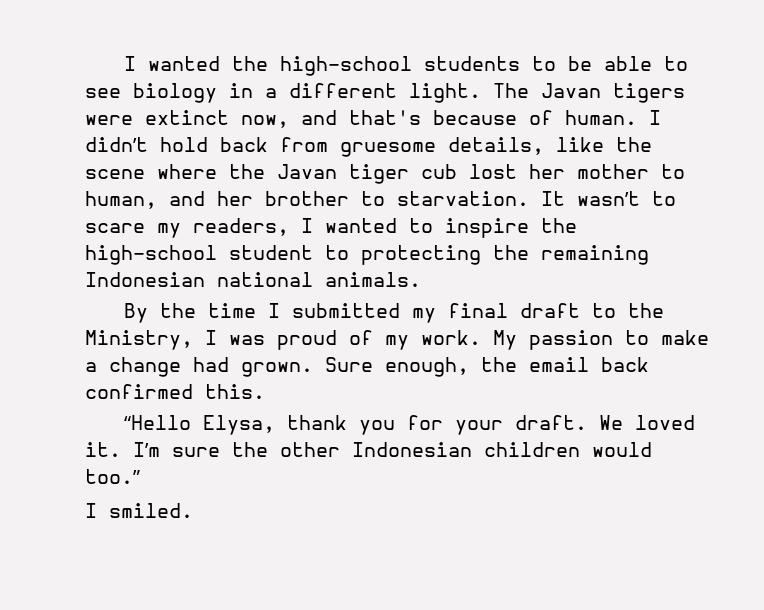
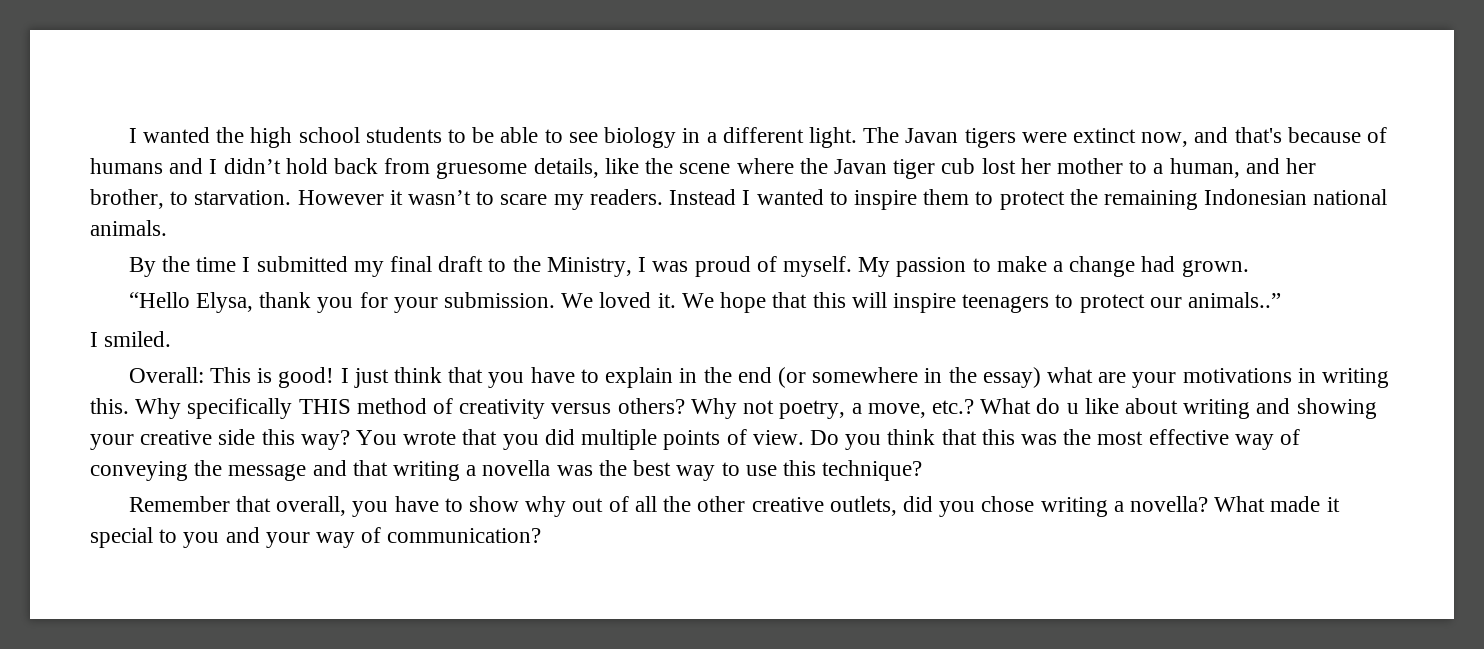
- I wanted the high-school students to be able to see biology in a different light.
+ I wanted the high school students to be able to see biology in a different light.
- The Javan tigers were extinct now, and that's because of human. I didn’t hold back from gruesome details, like the scene where the Javan tiger cub lost her mother to human, and her brother to starvation.
+ The Javan tigers were extinct now, and that's because of humans and I didn’t hold back from gruesome details, like the scene where the Javan tiger cub lost her mother to a human, and her brother, to starvation.
- It wasn’t to scare my readers, I wanted to inspire the high-school student to protecting the remaining Indonesian national animals.
+ However it wasn’t to scare my readers. Instead I wanted to inspire them to protect the remaining Indonesian national animals.
- By the time I submitted my final draft to the Ministry, I was proud of my work.
+ By the time I submitted my final draft to the Ministry, I was proud of myself.
- Sure enough, the email back confirmed this.
- “Hello Elysa, thank you for your draft.
+ “Hello Elysa, thank you for your submission.
- I’m sure the other Indonesian children would too.”
+ We hope that this will inspire teenagers to protect our animals..”
  I smiled.
+ Overall: This is good! I just think that you have to explain in the end (or somewhere in the essay) what are your motivations in writing this. Why specifically THIS method of creativity versus others? Why not poetry, a move, etc.? What do u like about writing and showing your creative side this way? You wrote that you did multiple points of view. Do you think that this was the most effective way of conveying the message and that writing a novella was the best way to use this technique?
+ Remember that overall, you have to show why out of all the other creative outlets, did you chose writing a novella? What made it special to you and your way of communication?

